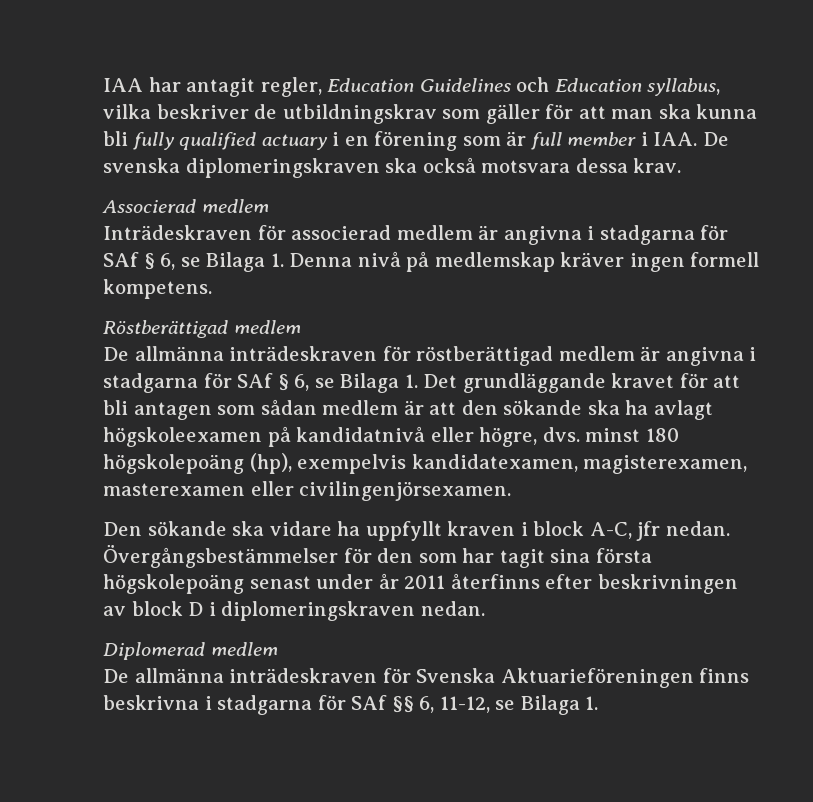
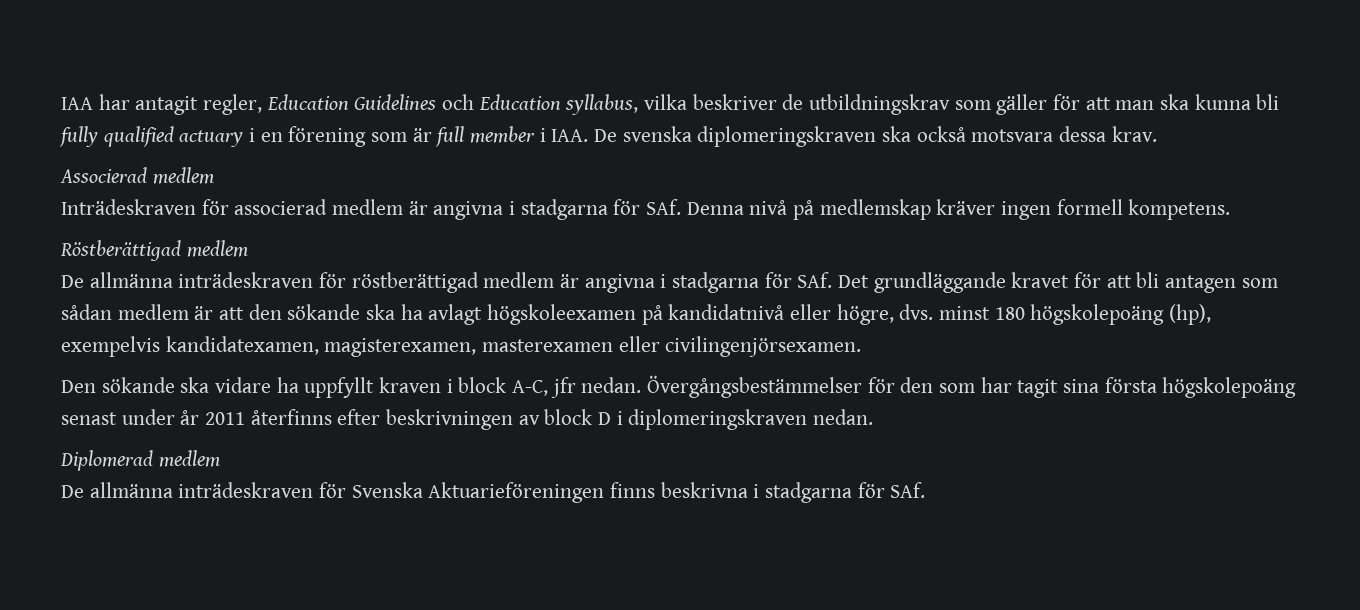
- Inträdeskraven för associerad medlem är angivna i stadgarna för SAf § 6, se Bilaga 1. Denna nivå på medlemskap kräver ingen formell kompetens.
+ Inträdeskraven för associerad medlem är angivna i stadgarna för SAf. Denna nivå på medlemskap kräver ingen formell kompetens.
- De allmänna inträdeskraven för röstberättigad medlem är angivna i stadgarna för SAf § 6, se Bilaga 1. Det grundläggande kravet för att bli antagen som sådan medlem är att den sökande ska ha avlagt högskoleexamen på kandidatnivå eller högre, dvs. minst 180 högskolepoäng (hp), exempelvis kandidatexamen, magisterexamen, masterexamen eller civilingenjörsexamen.
+ De allmänna inträdeskraven för röstberättigad medlem är angivna i stadgarna för SAf. Det grundläggande kravet för att bli antagen som sådan medlem är att den sökande ska ha avlagt högskoleexamen på kandidatnivå eller högre, dvs. minst 180 högskolepoäng (hp), exempelvis kandidatexamen, magisterexamen, masterexamen eller civilingenjörsexamen.
- De allmänna inträdeskraven för Svenska Aktuarieföreningen finns beskrivna i stadgarna för SAf §§ 6, 11-12, se Bilaga 1.
+ De allmänna inträdeskraven för Svenska Aktuarieföreningen finns beskrivna i stadgarna för SAf.

